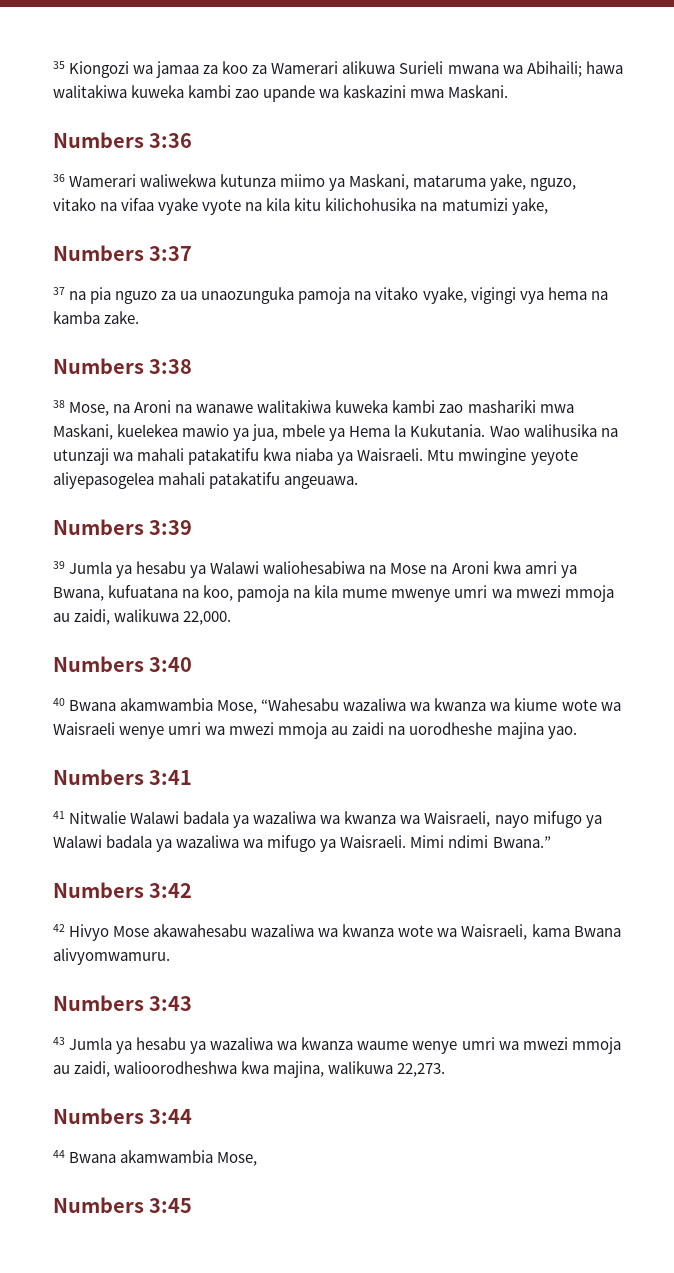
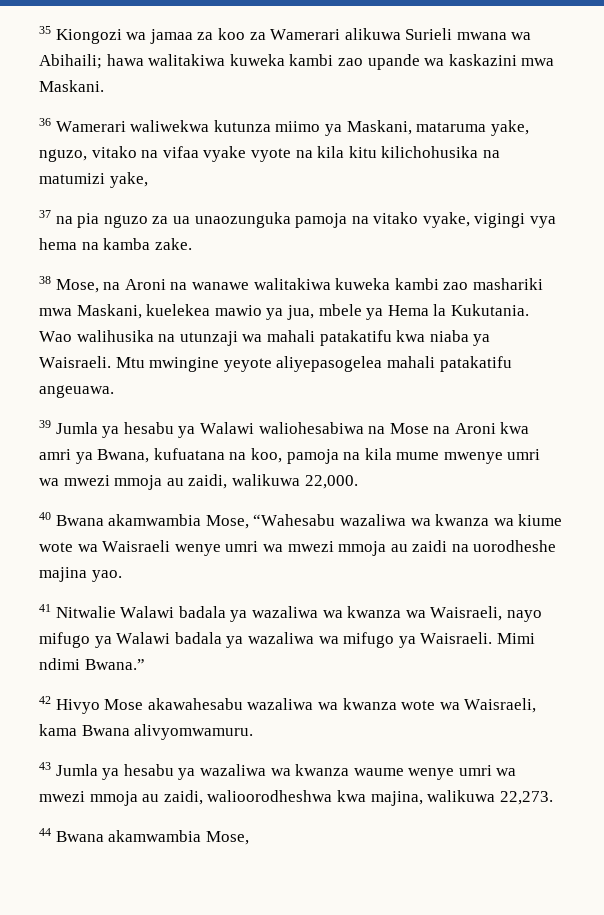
- Numbers 3:36
- Numbers 3:37
- Numbers 3:38
- Numbers 3:39
- Numbers 3:40
- Numbers 3:41
- Numbers 3:42
- Numbers 3:43
- Numbers 3:44
- Numbers 3:45

